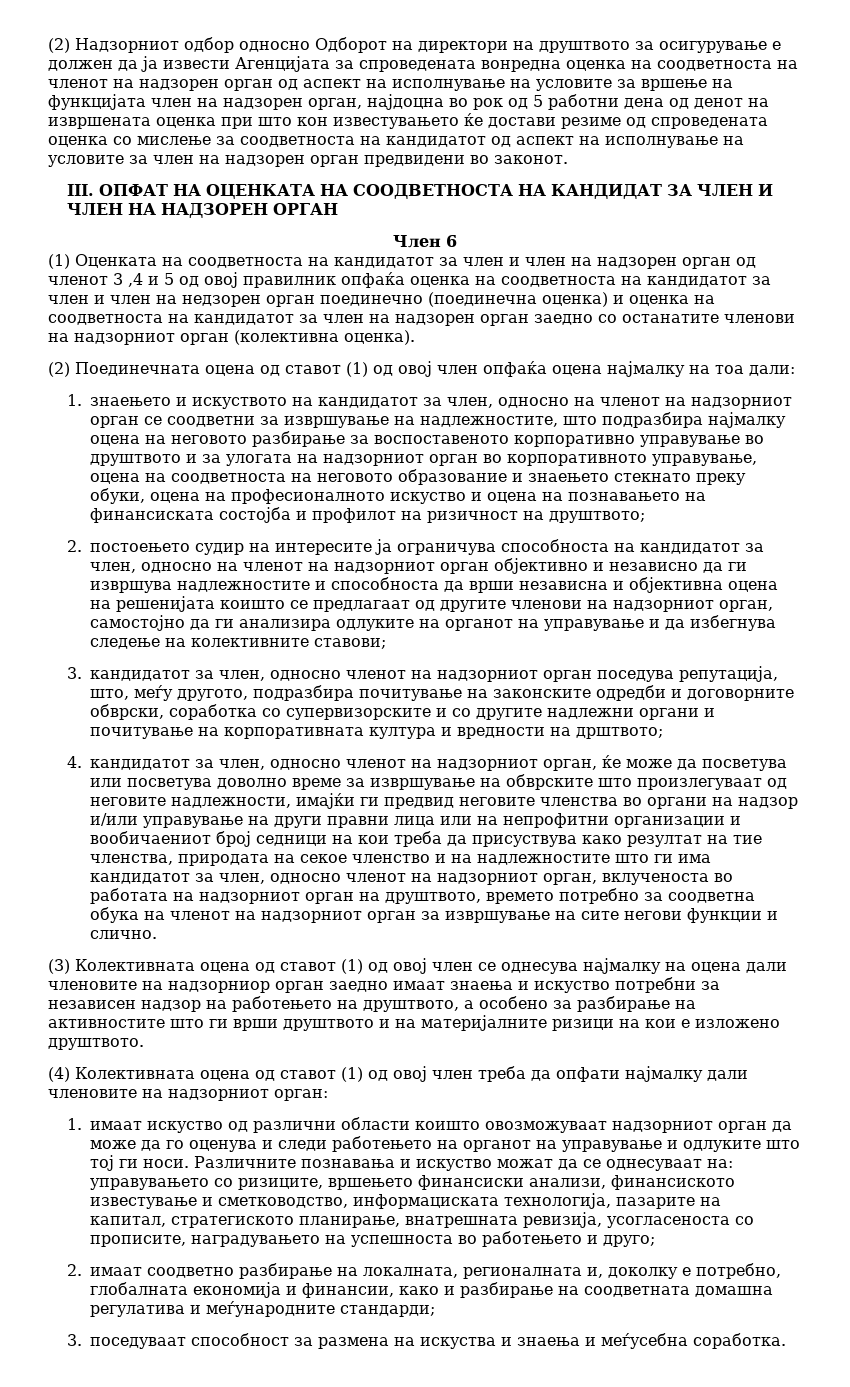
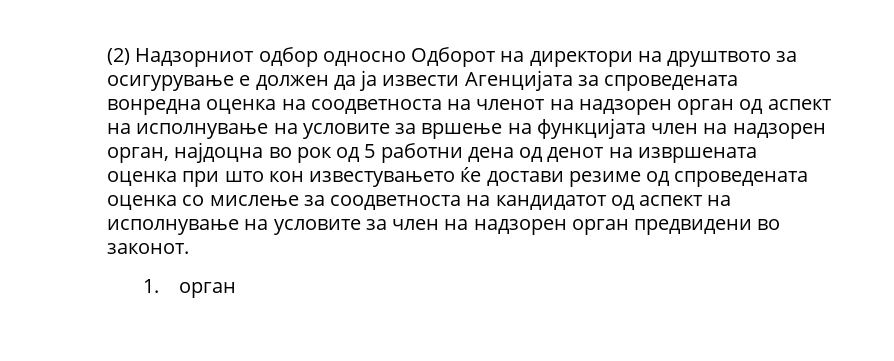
- III. ОПФАТ НА ОЦЕНКАТА НА СООДВЕТНОСТА НА КАНДИДАТ ЗА ЧЛЕН И ЧЛЕН НА НАДЗОРЕН ОРГАН
- Член 6
- (1) Оценката на соодветноста на кандидатот за член и член на надзорен орган од членот 3 ,4 и 5 од овој правилник опфаќа оценка на соодветноста на кандидатот за член и член на недзорен орган поединечно (поединечна оценка) и оценка на соодветноста на кандидатот за член на надзорен орган заедно со останатите членови на надзорниот орган (колективна оценка).
- (2) Поединечната оцена од ставот (1) од овој член опфаќа оцена најмалку на тоа дали:
- 1. знаењето и искуството на кандидатот за член, односно на членот на надзорниот орган се соодветни за извршување на надлежноститe, што подразбира најмалку оцена на неговото разбирање за воспоставеното корпоративно управување во друштвото и за улогата на надзорниот орган во корпоративното управување, оцена на соодветноста на неговото образование и знаењето стекнато преку обуки, оцена на професионалното искуство и оцена на познавањето на финансиската состојба и профилот на ризичност на друштвото;
- 2. постоењето судир на интересите ја ограничува способноста на кандидатот за член, односно на членот на надзорниот орган објективно и независно да ги извршува надлежностите и способноста да врши независна и објективна оцена на решенијата коишто се предлагаат од другите членови на надзорниот орган, самостојно да ги анализира одлуките на органот на управување и да избегнува следење на колективните ставови;
- 3. кандидатот за член, односно членот на надзорниот орган поседува репутација, што, меѓу другото, подразбира почитување на законските одредби и договорните обврски, соработка со супервизорските и со другите надлежни органи и почитување на корпоративната култура и вредности на дрштвото;
- 4. кандидатот за член, односно членот на надзорниот орган, ќе може да посветува или посветува доволно време за извршување на обврските што произлегуваат од неговите надлежности, имајќи ги предвид неговите членства во органи на надзор и/или управување на други правни лица или на непрофитни организации и вообичаениот број седници на кои треба да присуствува како резултат на тие членства, природата на секое членство и на надлежностите што ги има кандидатот за член, односно членот на надзорниот орган, вклученоста во работата на надзорниот орган на друштвото, времето потребно за соодветна обука на членот на надзорниот орган за извршување на сите негови функции и слично.
- (3) Колективната оцена од ставот (1) од овој член се однесува најмалку на оцена дали членовите на надзорниор орган заедно имаат знаења и искуство потребни за независен надзор на работењето на друштвото, а особено за разбирање на активностите што ги врши друштвото и на материјалните ризици на кои е изложено друштвото.
- (4) Колективната оцена од ставот (1) од овој член треба да опфати најмалку дали членовите на надзорниот орган:
- 1. имаат искуство од различни области коишто овозможуваат надзорниот орган да може да го оценува и следи работењето на органот на управување и одлуките што тој ги носи. Различните познавања и искуство можат да се однесуваат на: управувањето со ризиците, вршењето финансиски анализи, финансиското известување и сметководство, информациската технологија, пазарите на капитал, стратегиското планирање, внатрешната ревизија, усогласеноста со прописите, наградувањето на успешноста во работењето и друго;
- 2. имаат соодветно разбирање на локалната, регионалната и, доколку е потребно, глобалната економија и финансии, како и разбирање на соодветната домашна регулатива и меѓународните стандарди;
- 3. поседуваат способност за размена на искуства и знаења и меѓусебна соработка.
+ 1. орган

